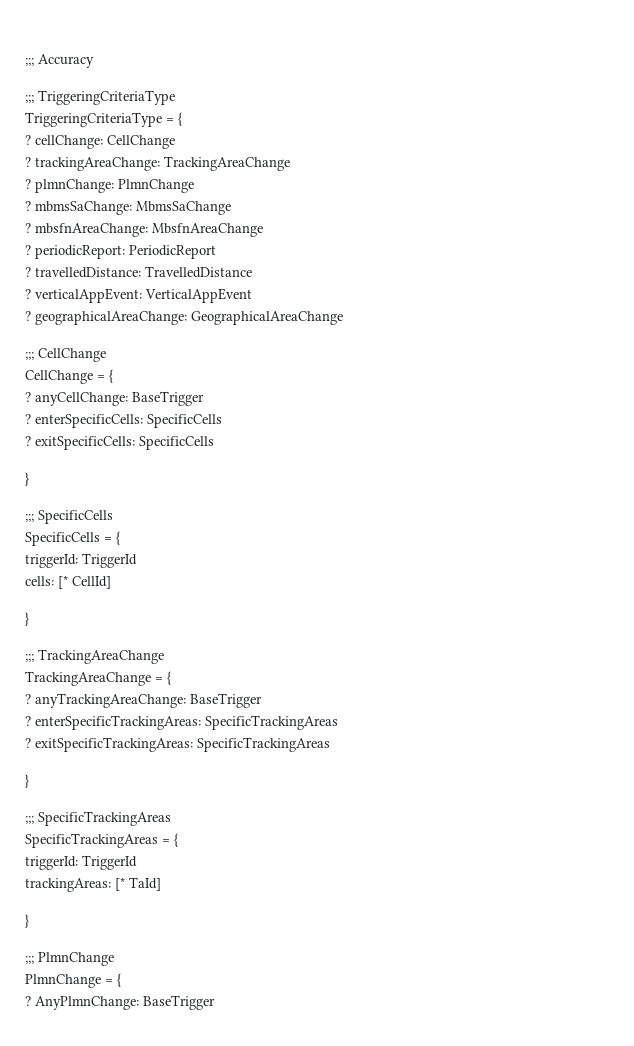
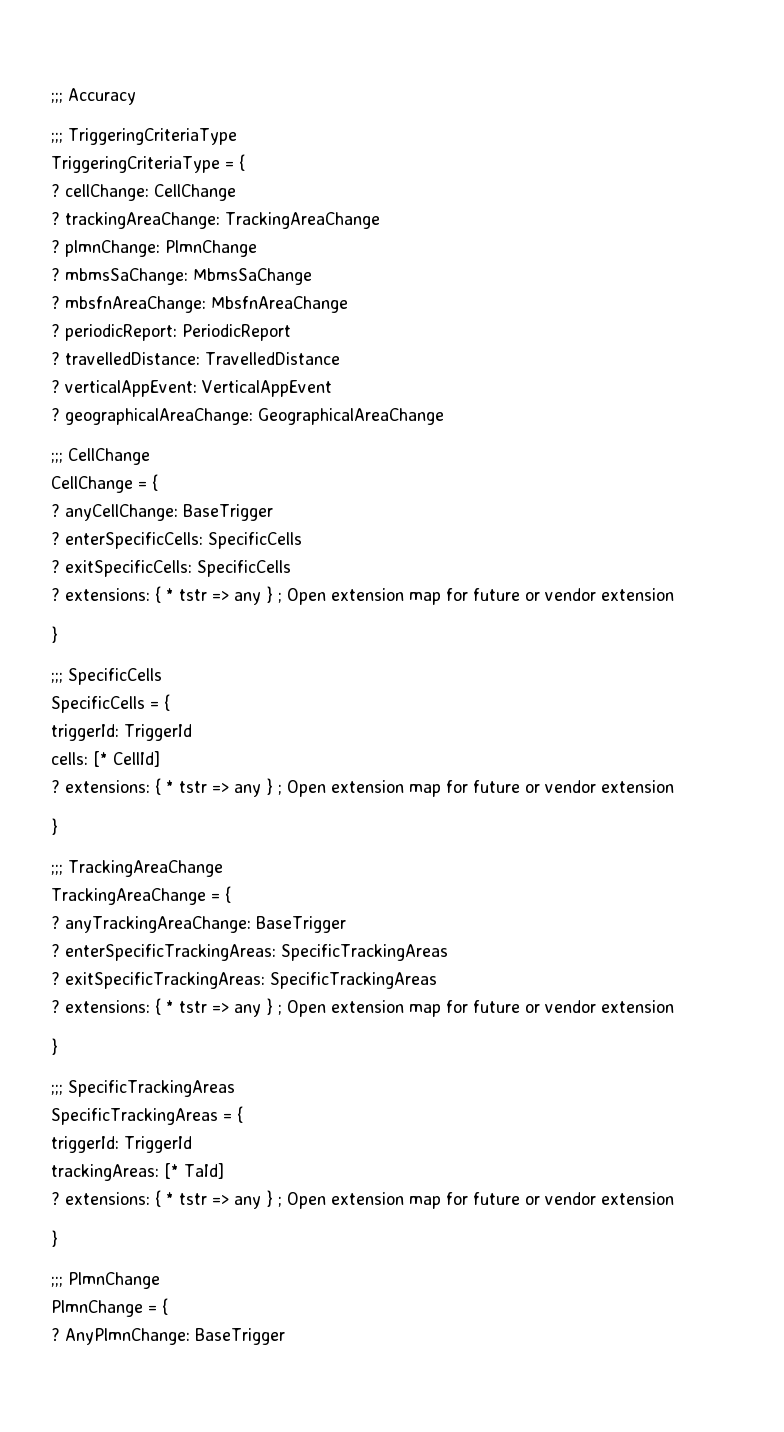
  ? exitSpecificCells: SpecificCells
+ ? extensions: { * tstr => any } ; Open extension map for future or vendor extension
  cells: [* CellId]
+ ? extensions: { * tstr => any } ; Open extension map for future or vendor extension
  ? exitSpecificTrackingAreas: SpecificTrackingAreas
+ ? extensions: { * tstr => any } ; Open extension map for future or vendor extension
  trackingAreas: [* TaId]
+ ? extensions: { * tstr => any } ; Open extension map for future or vendor extension

